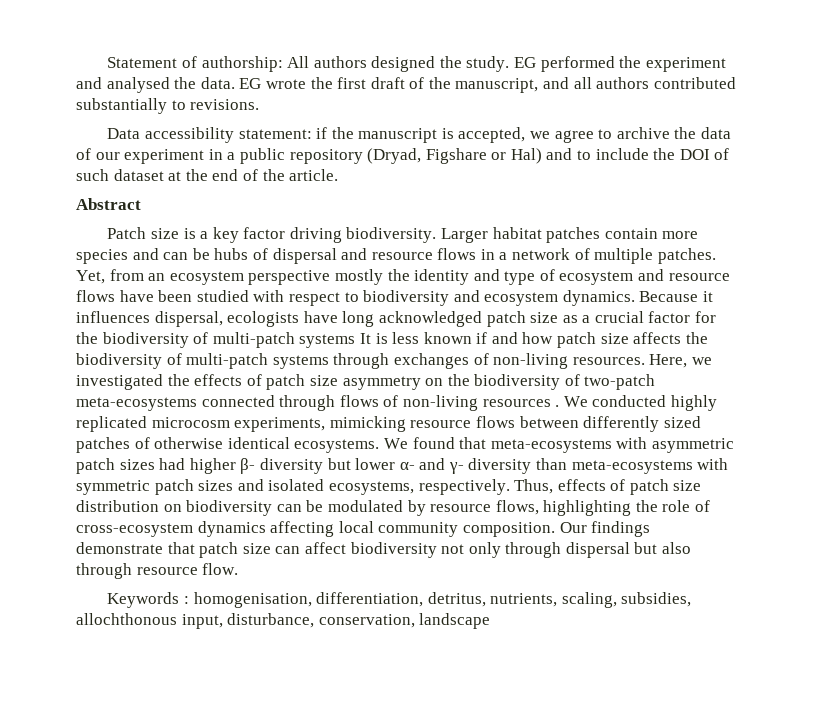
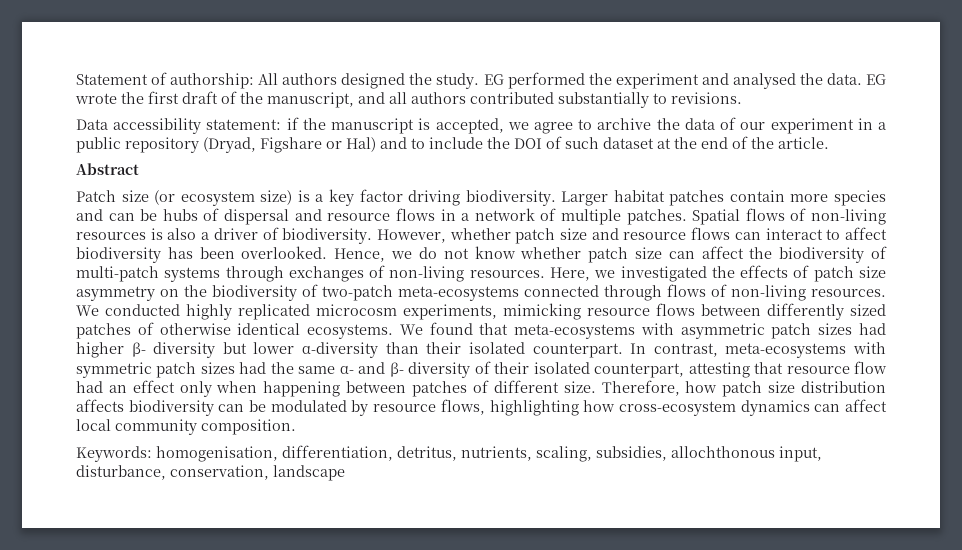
- Patch size is a key factor driving biodiversity.
+ Patch size (or ecosystem size) is a key factor driving biodiversity.
- Yet, from an ecosystem perspective mostly the identity and type of ecosystem and resource flows have been studied with respect to biodiversity and ecosystem dynamics. Because it influences dispersal, ecologists have long acknowledged patch size as a crucial factor for the biodiversity of multi-patch systems It is less known if and how patch size affects the biodiversity of multi-patch systems through exchanges of non-living resources.
+ Spatial flows of non-living resources is also a driver of biodiversity. However, whether patch size and resource flows can interact to affect biodiversity has been overlooked. Hence, we do not know whether patch size can affect the biodiversity of multi-patch systems through exchanges of non-living resources.
- Here, we investigated the effects of patch size asymmetry on the biodiversity of two-patch meta-ecosystems connected through flows of non-living resources .
+ Here, we investigated the effects of patch size asymmetry on the biodiversity of two-patch meta-ecosystems connected through flows of non-living resources.
- We found that meta-ecosystems with asymmetric patch sizes had higher β- diversity but lower α- and γ- diversity than meta-ecosystems with symmetric patch sizes and isolated ecosystems, respectively. Thus, effects of patch size distribution on biodiversity can be modulated by resource flows, highlighting the role of cross-ecosystem dynamics affecting local community composition. Our findings demonstrate that patch size can affect biodiversity not only through dispersal but also through resource flow.
- Keywords : homogenisation, differentiation, detritus, nutrients, scaling, subsidies, allochthonous input, disturbance, conservation, landscape
+ We found that meta-ecosystems with asymmetric patch sizes had higher β- diversity but lower α-diversity than their isolated counterpart. In contrast, meta-ecosystems with symmetric patch sizes had the same α- and β- diversity of their isolated counterpart, attesting that resource flow had an effect only when happening between patches of different size. Therefore, how patch size distribution affects biodiversity can be modulated by resource flows, highlighting how cross-ecosystem dynamics can affect local community composition.
+ Keywords: homogenisation, differentiation, detritus, nutrients, scaling, subsidies, allochthonous input, disturbance, conservation, landscape

